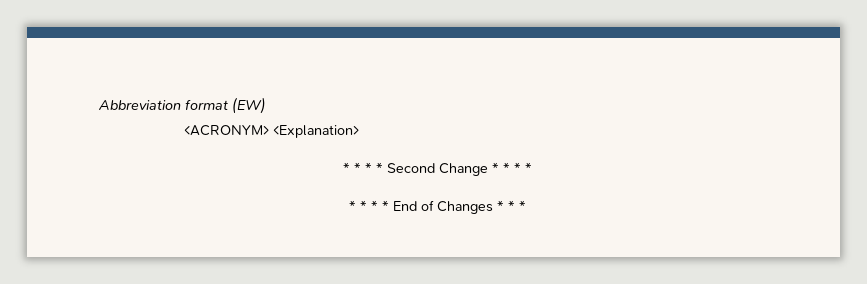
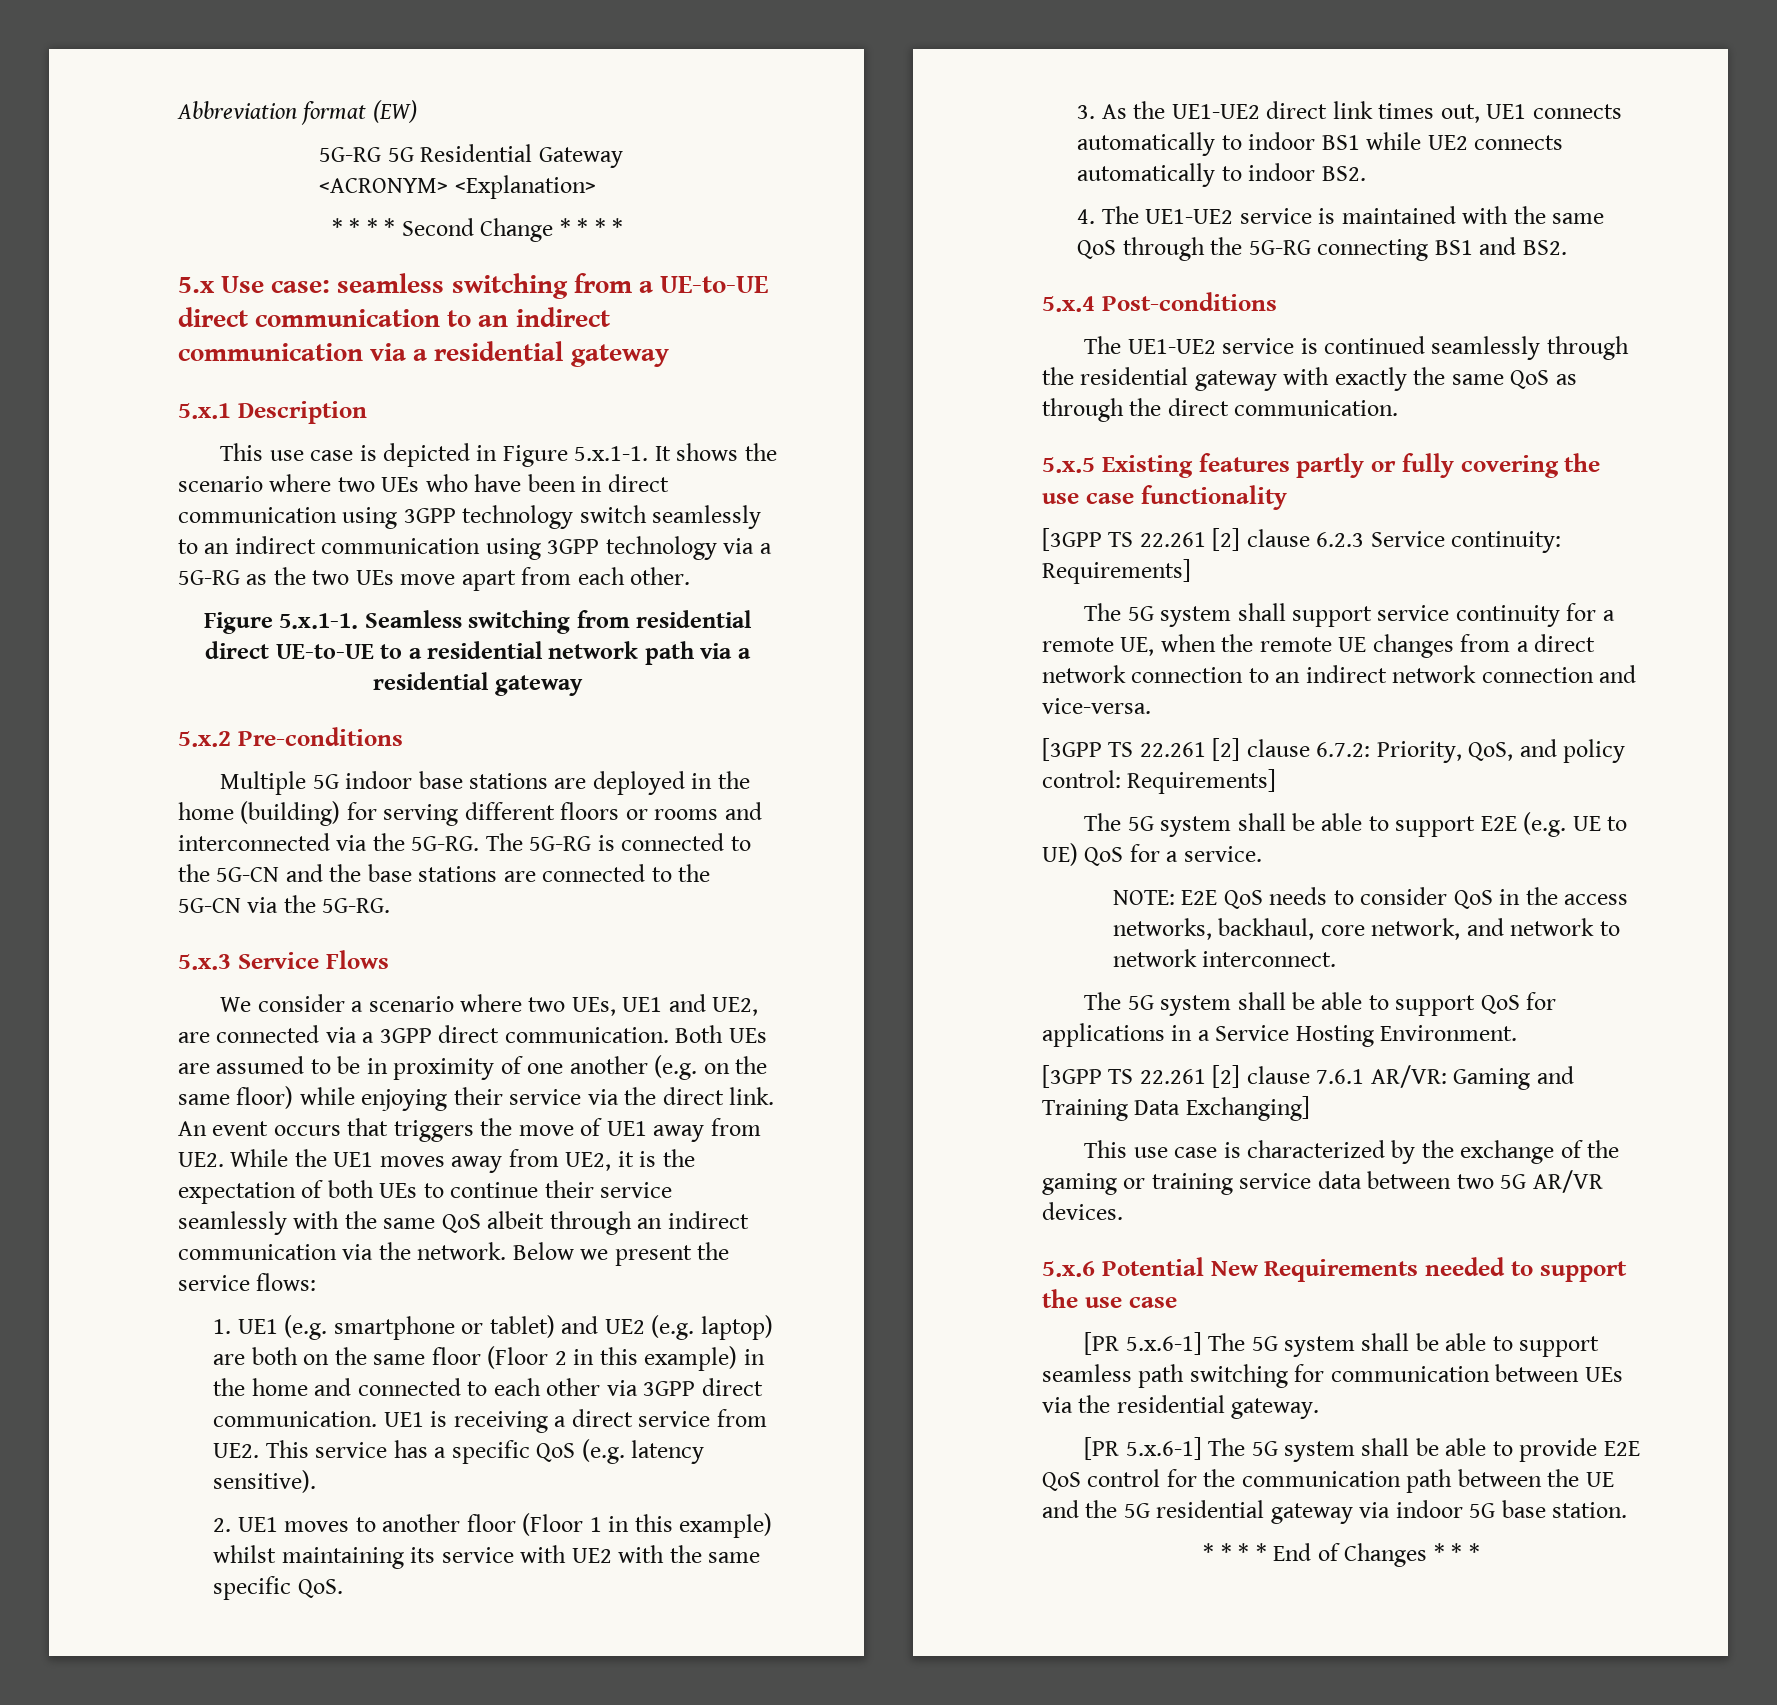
+ 5G-RG 5G Residential Gateway
+ 5.x Use case: seamless switching from a UE-to-UE direct communication to an indirect communication via a residential gateway
+ 5.x.1 Description
+ This use case is depicted in Figure 5.x.1-1. It shows the scenario where two UEs who have been in direct communication using 3GPP technology switch seamlessly to an indirect communication using 3GPP technology via a 5G-RG as the two UEs move apart from each other.
+ Figure 5.x.1-1. Seamless switching from residential direct UE-to-UE to a residential network path via a residential gateway
+ 5.x.2 Pre-conditions
+ Multiple 5G indoor base stations are deployed in the home (building) for serving different floors or rooms and interconnected via the 5G-RG. The 5G-RG is connected to the 5G-CN and the base stations are connected to the 5G-CN via the 5G-RG.
+ 5.x.3 Service Flows
+ We consider a scenario where two UEs, UE1 and UE2, are connected via a 3GPP direct communication. Both UEs are assumed to be in proximity of one another (e.g. on the same floor) while enjoying their service via the direct link. An event occurs that triggers the move of UE1 away from UE2. While the UE1 moves away from UE2, it is the expectation of both UEs to continue their service seamlessly with the same QoS albeit through an indirect communication via the network. Below we present the service flows:
+ 1. UE1 (e.g. smartphone or tablet) and UE2 (e.g. laptop) are both on the same floor (Floor 2 in this example) in the home and connected to each other via 3GPP direct communication. UE1 is receiving a direct service from UE2. This service has a specific QoS (e.g. latency sensitive).
+ 2. UE1 moves to another floor (Floor 1 in this example) whilst maintaining its service with UE2 with the same specific QoS.
+ 3. As the UE1-UE2 direct link times out, UE1 connects automatically to indoor BS1 while UE2 connects automatically to indoor BS2.
+ 4. The UE1-UE2 service is maintained with the same QoS through the 5G-RG connecting BS1 and BS2.
+ 5.x.4 Post-conditions
+ The UE1-UE2 service is continued seamlessly through the residential gateway with exactly the same QoS as through the direct communication.
+ 5.x.5 Existing features partly or fully covering the use case functionality
+ [3GPP TS 22.261 [2] clause 6.2.3 Service continuity: Requirements]
+ The 5G system shall support service continuity for a remote UE, when the remote UE changes from a direct network connection to an indirect network connection and vice-versa.
+ [3GPP TS 22.261 [2] clause 6.7.2: Priority, QoS, and policy control: Requirements]
+ The 5G system shall be able to support E2E (e.g. UE to UE) QoS for a service.
+ NOTE: E2E QoS needs to consider QoS in the access networks, backhaul, core network, and network to network interconnect.
+ The 5G system shall be able to support QoS for applications in a Service Hosting Environment.
+ [3GPP TS 22.261 [2] clause 7.6.1 AR/VR: Gaming and Training Data Exchanging]
+ This use case is characterized by the exchange of the gaming or training service data between two 5G AR/VR devices.
+ 5.x.6 Potential New Requirements needed to support the use case
+ [PR 5.x.6-1] The 5G system shall be able to support seamless path switching for communication between UEs via the residential gateway.
+ [PR 5.x.6-1] The 5G system shall be able to provide E2E QoS control for the communication path between the UE and the 5G residential gateway via indoor 5G base station.

